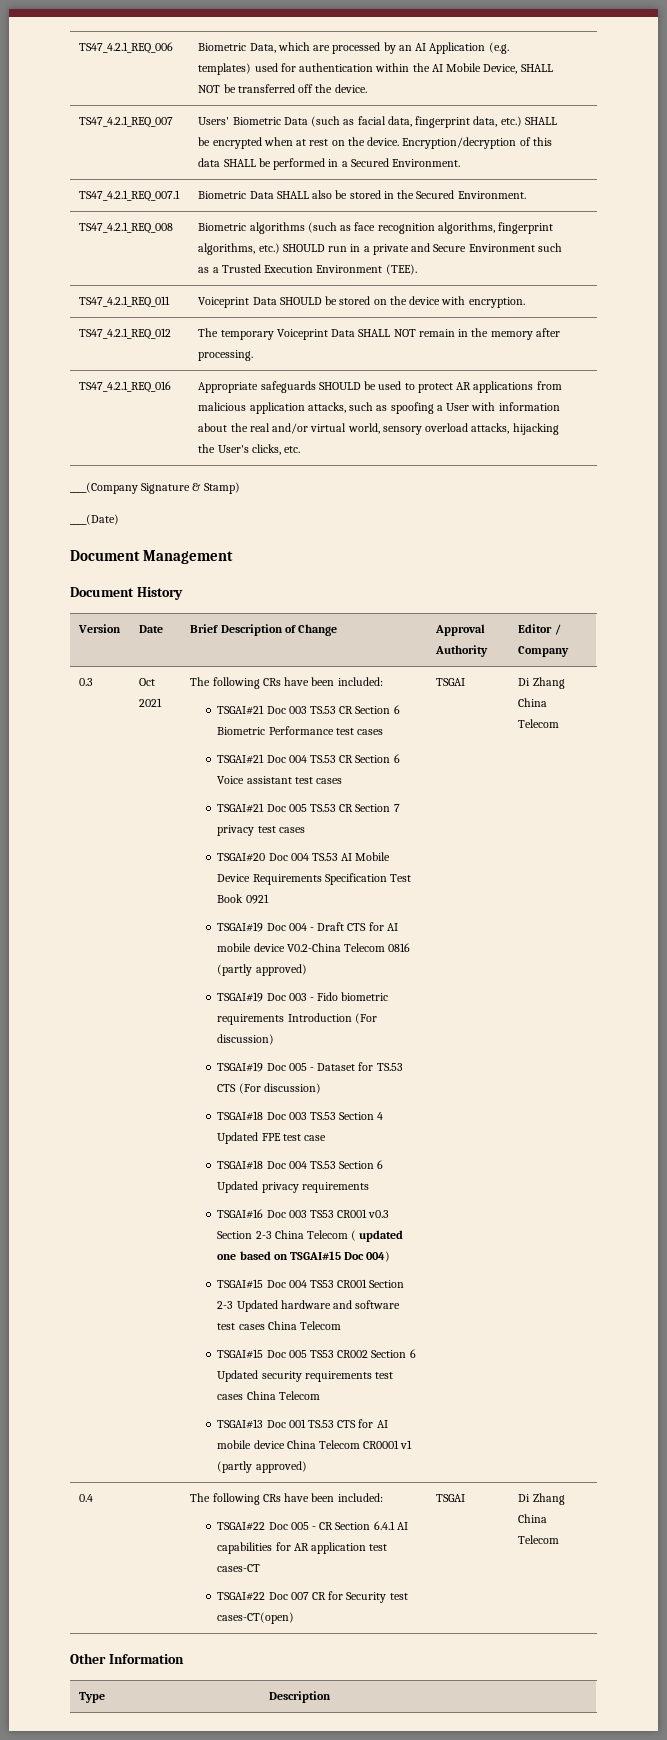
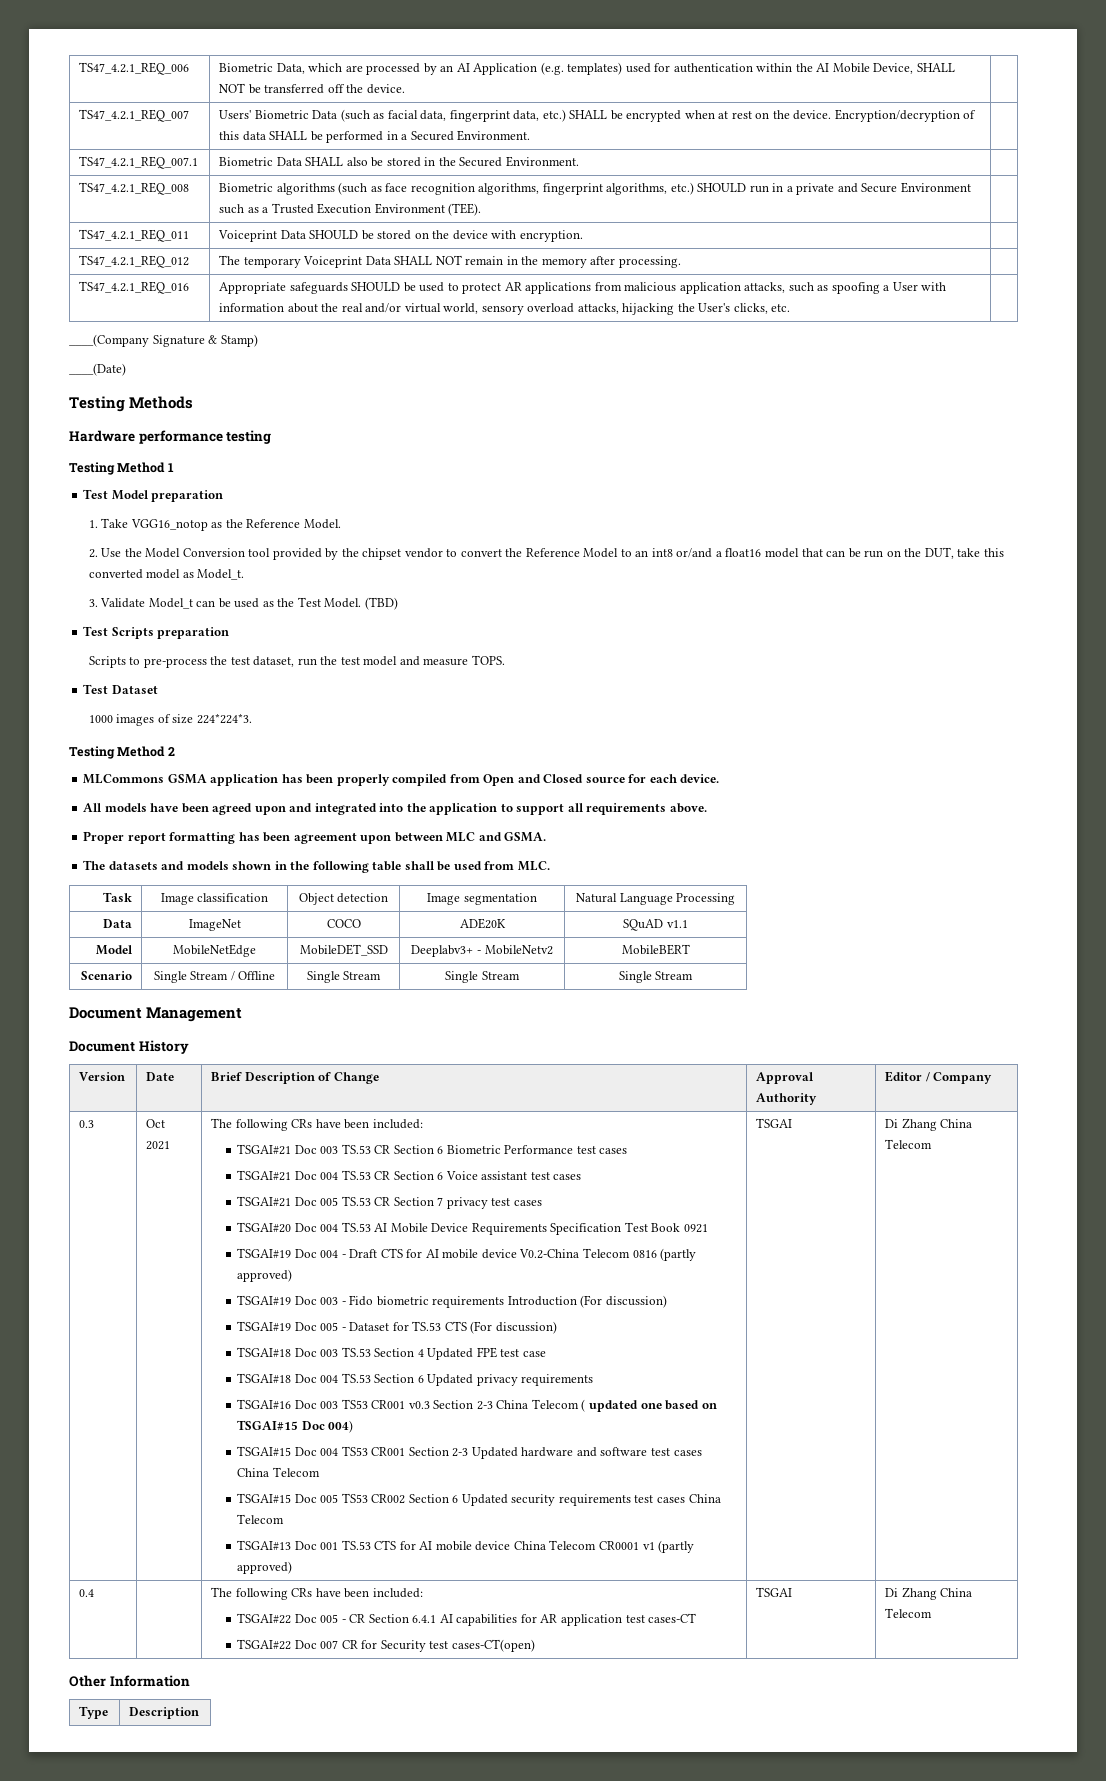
+ Testing Methods
+ Hardware performance testing
+ Testing Method 1
+ Test Model preparation
+ 1. Take VGG16_notop as the Reference Model.
+ 2. Use the Model Conversion tool provided by the chipset vendor to convert the Reference Model to an int8 or/and a float16 model that can be run on the DUT, take this converted model as Model_t.
+ 3. Validate Model_t can be used as the Test Model. (TBD)
+ Test Scripts preparation
+ Scripts to pre-process the test dataset, run the test model and measure TOPS.
+ Test Dataset
+ 1000 images of size 224*224*3.
+ Testing Method 2
+ MLCommons GSMA application has been properly compiled from Open and Closed source for each device.
+ All models have been agreed upon and integrated into the application to support all requirements above.
+ Proper report formatting has been agreement upon between MLC and GSMA.
+ The datasets and models shown in the following table shall be used from MLC.
+ Task | Image classification | Object detection | Image segmentation | Natural Language Processing
+ Data | ImageNet | COCO | ADE20K | SQuAD v1.1
+ Model | MobileNetEdge | MobileDET_SSD | Deeplabv3+ - MobileNetv2 | MobileBERT
+ Scenario | Single Stream / Offline | Single Stream | Single Stream | Single Stream

